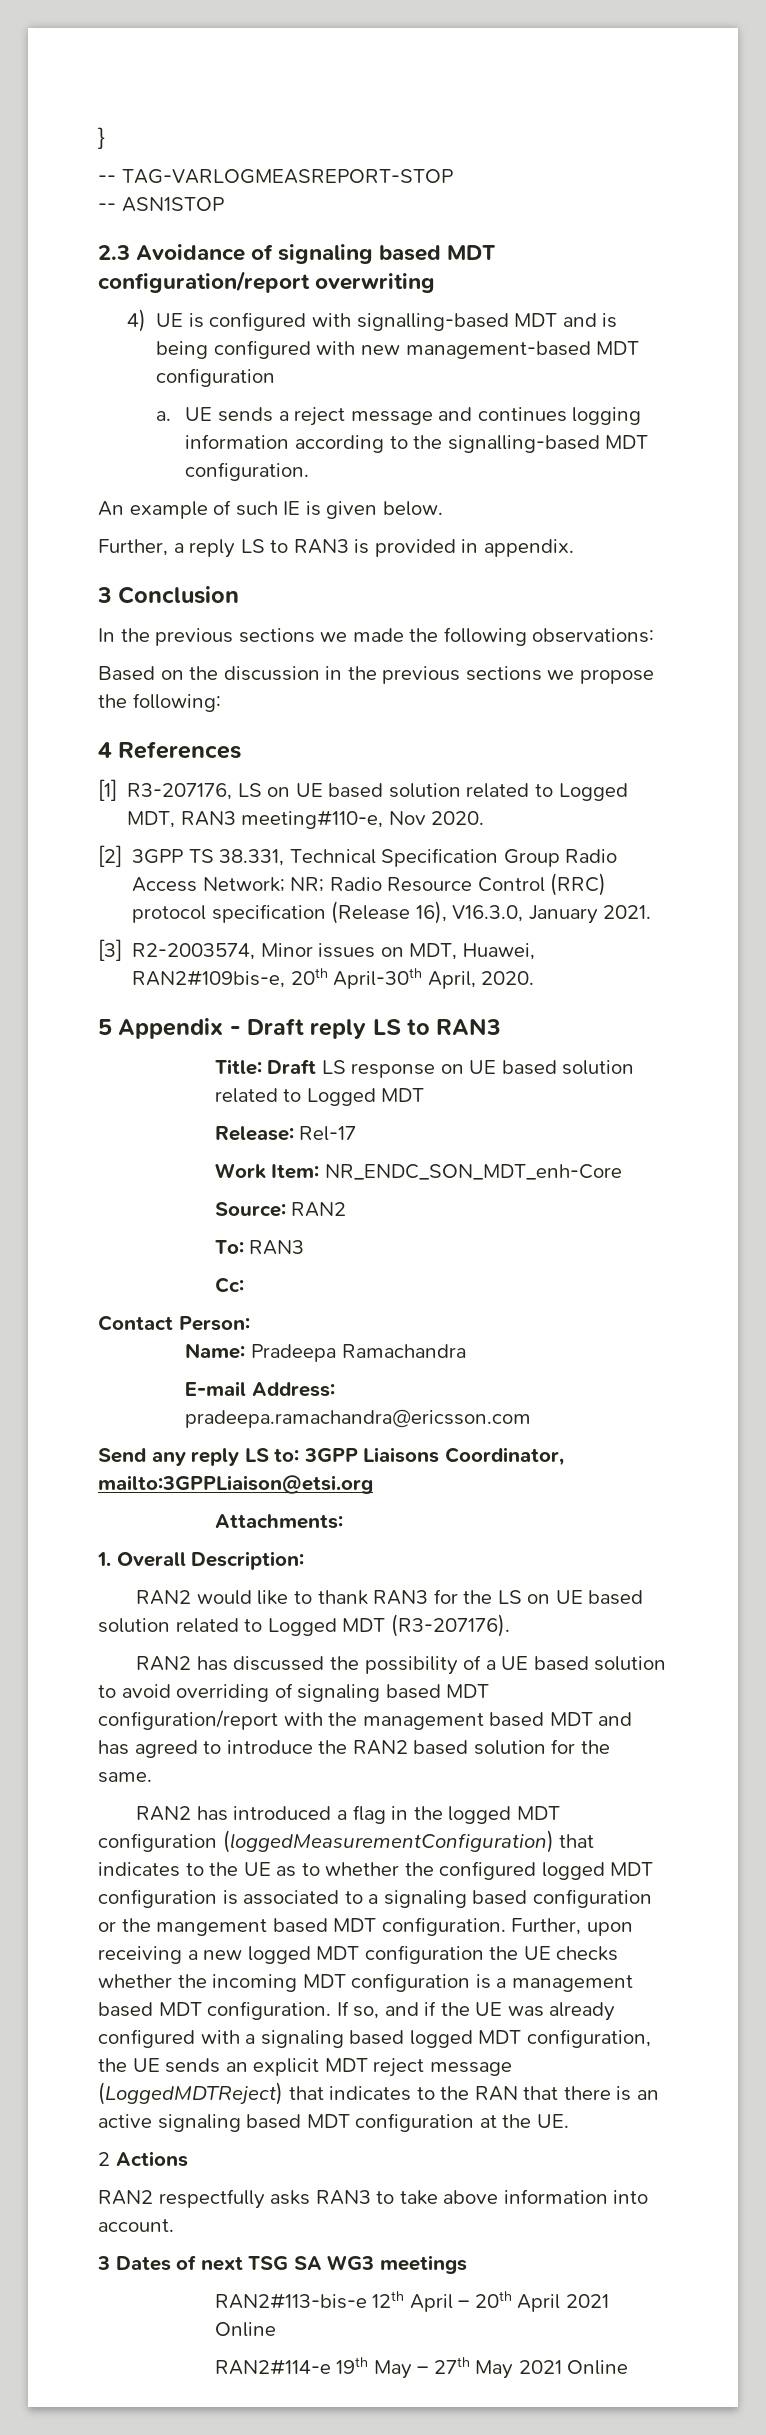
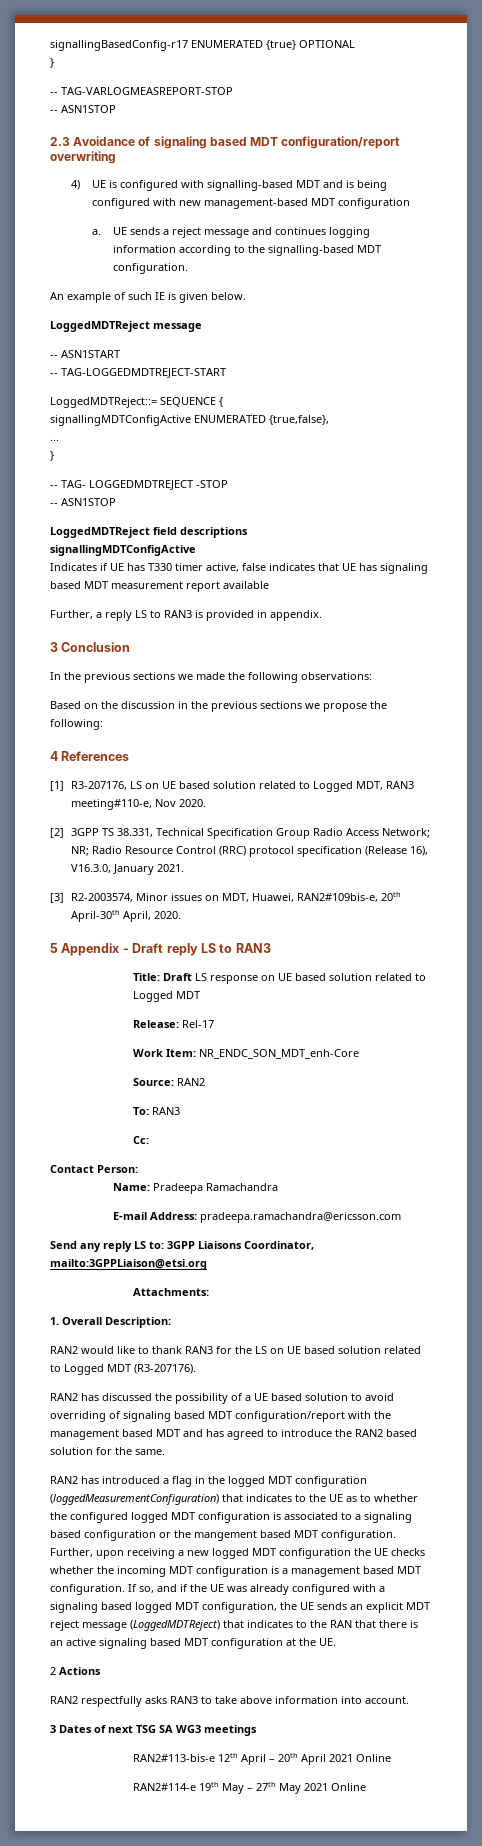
+ signallingBasedConfig-r17 ENUMERATED {true} OPTIONAL
+ LoggedMDTReject message
+ -- ASN1START
+ -- TAG-LOGGEDMDTREJECT-START
+ LoggedMDTReject::= SEQUENCE {
+ signallingMDTConfigActive ENUMERATED {true,false},
+ ...
+ }
+ -- TAG- LOGGEDMDTREJECT -STOP
+ -- ASN1STOP
+ LoggedMDTReject field descriptions
+ signallingMDTConfigActive
+ Indicates if UE has T330 timer active, false indicates that UE has signaling based MDT measurement report available

